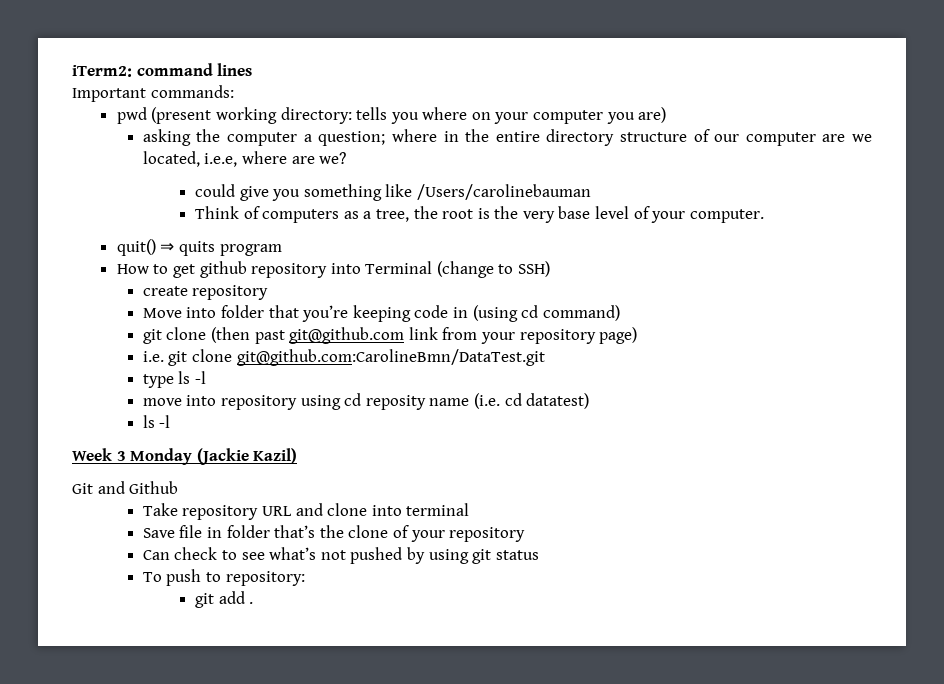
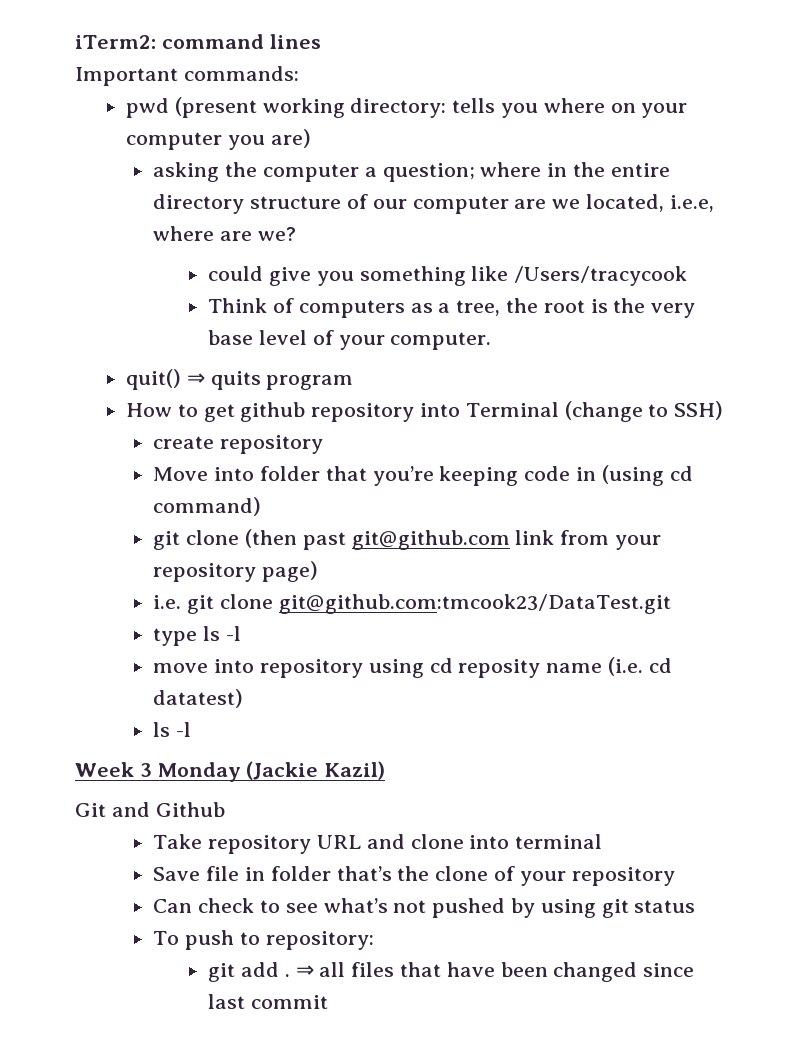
- could give you something like /Users/carolinebauman
+ could give you something like /Users/tracycook
- i.e. git clone git@github.com:CarolineBmn/DataTest.git
+ i.e. git clone git@github.com:tmcook23/DataTest.git
+ ⇒ all files that have been changed since last commit

